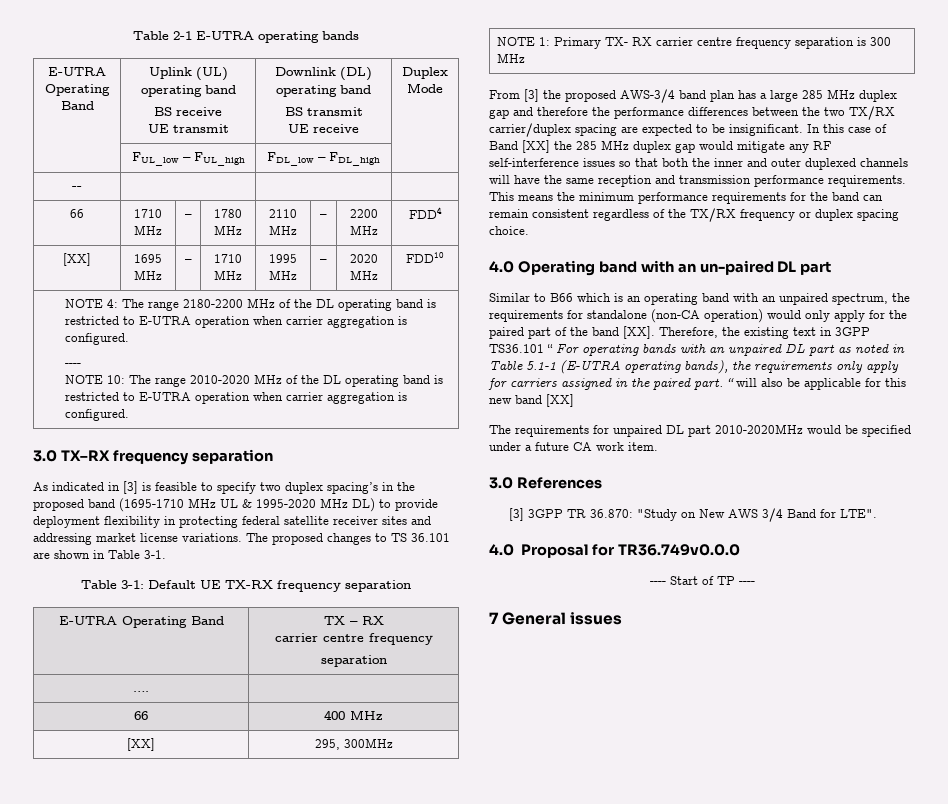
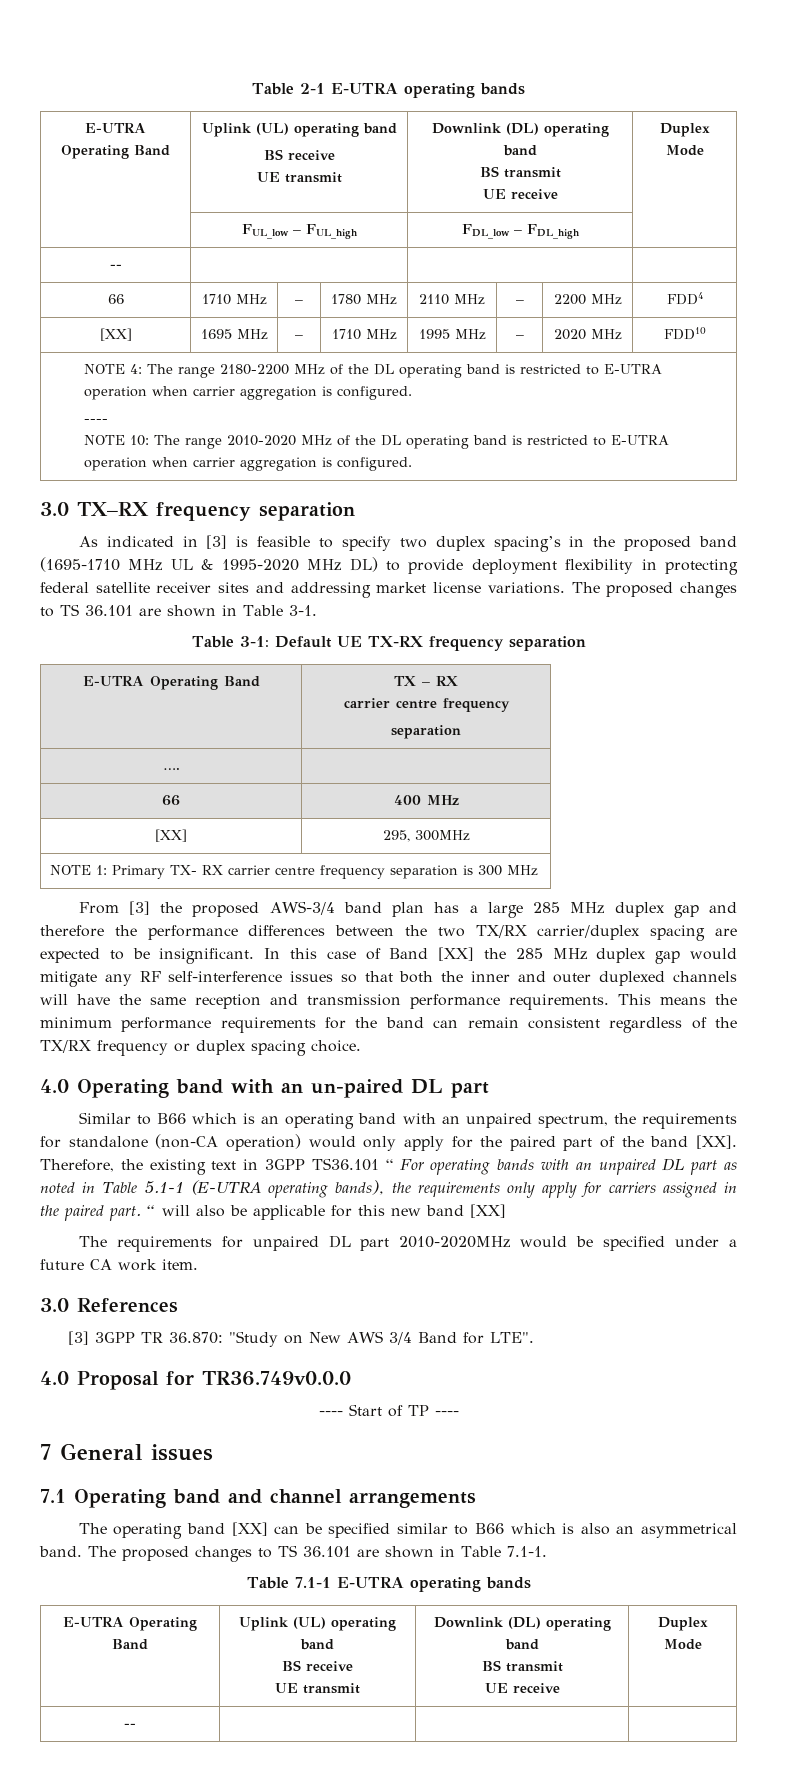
+ 7.1 Operating band and channel arrangements
+ The operating band [XX] can be specified similar to B66 which is also an asymmetrical band. The proposed changes to TS 36.101 are shown in Table 7.1-1.
+ Table 7.1-1 E-UTRA operating bands
+ E-UTRA Operating Band | Uplink (UL) operating band
+ BS receive
+ UE transmit | Downlink (DL) operating band
+ BS transmit
+ UE receive | Duplex Mode
+ -- | | |

